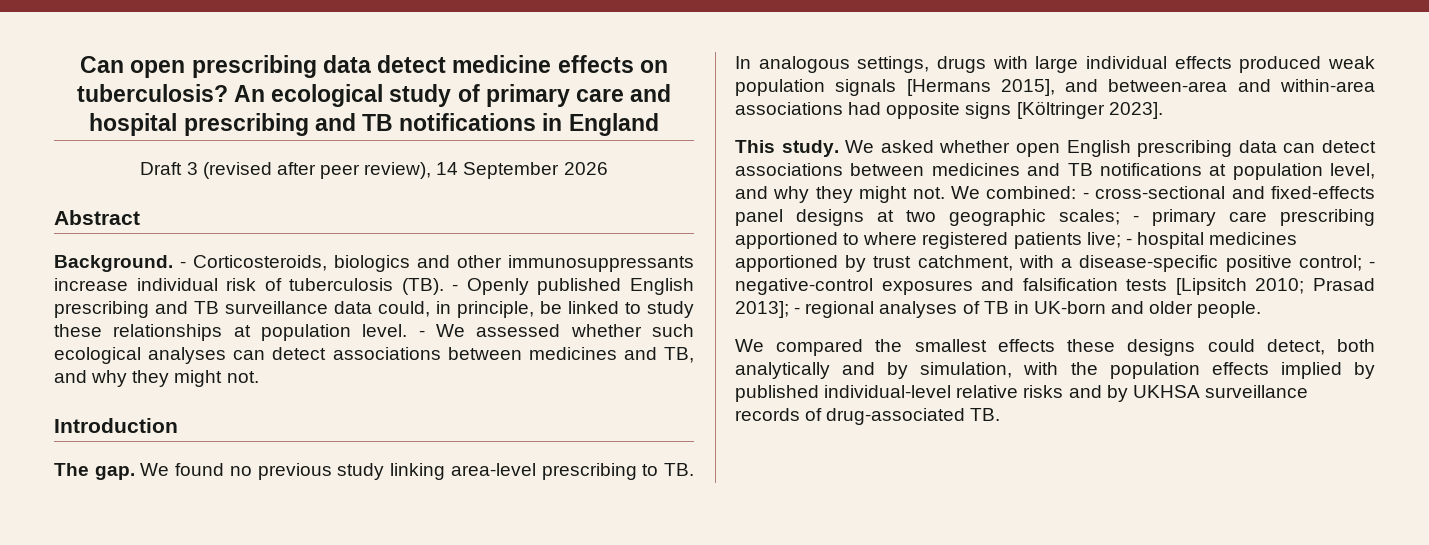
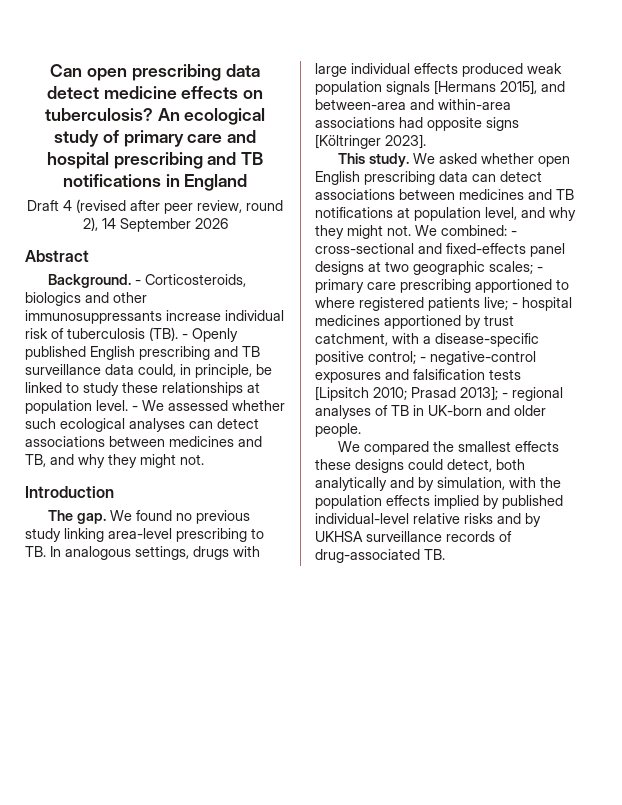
- Draft 3 (revised after peer review), 14 September 2026
+ Draft 4 (revised after peer review, round 2), 14 September 2026

